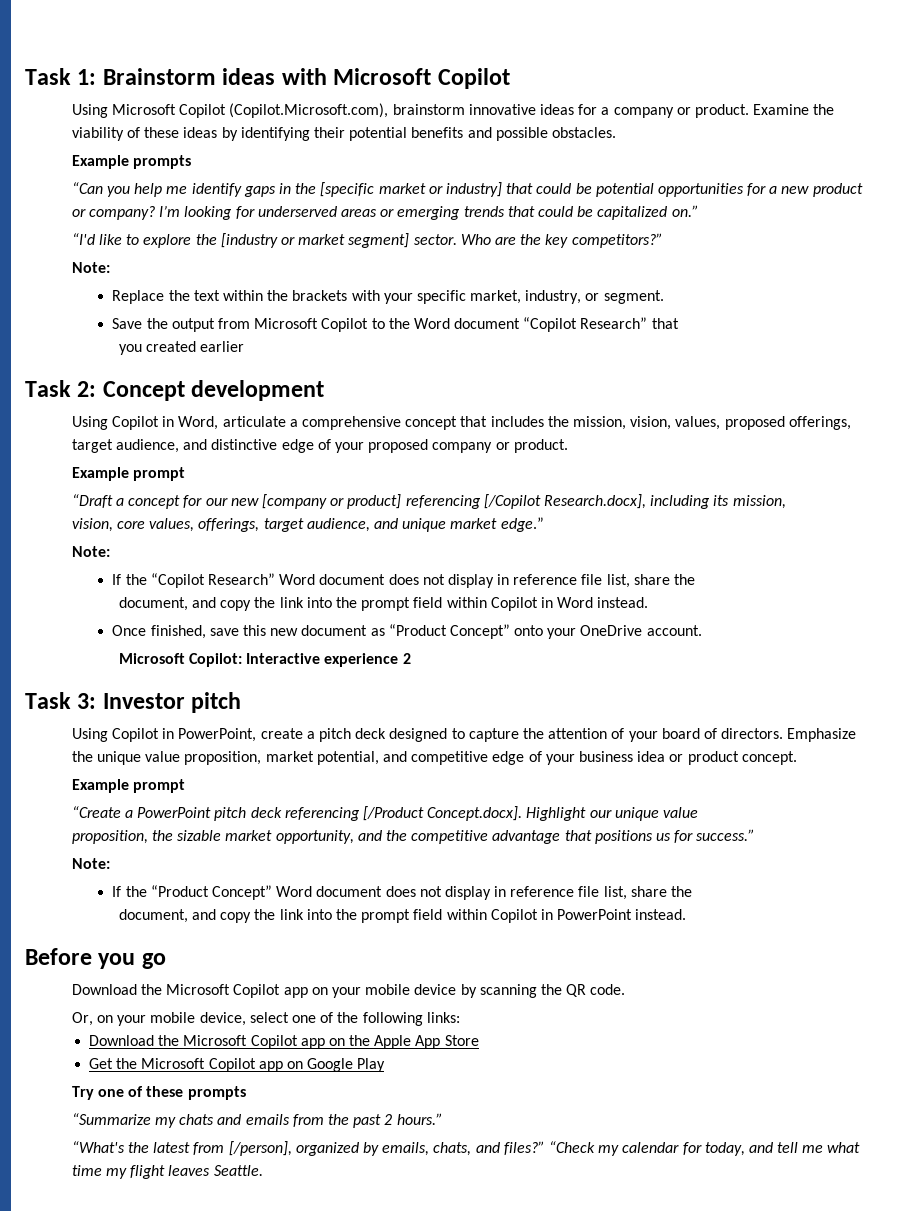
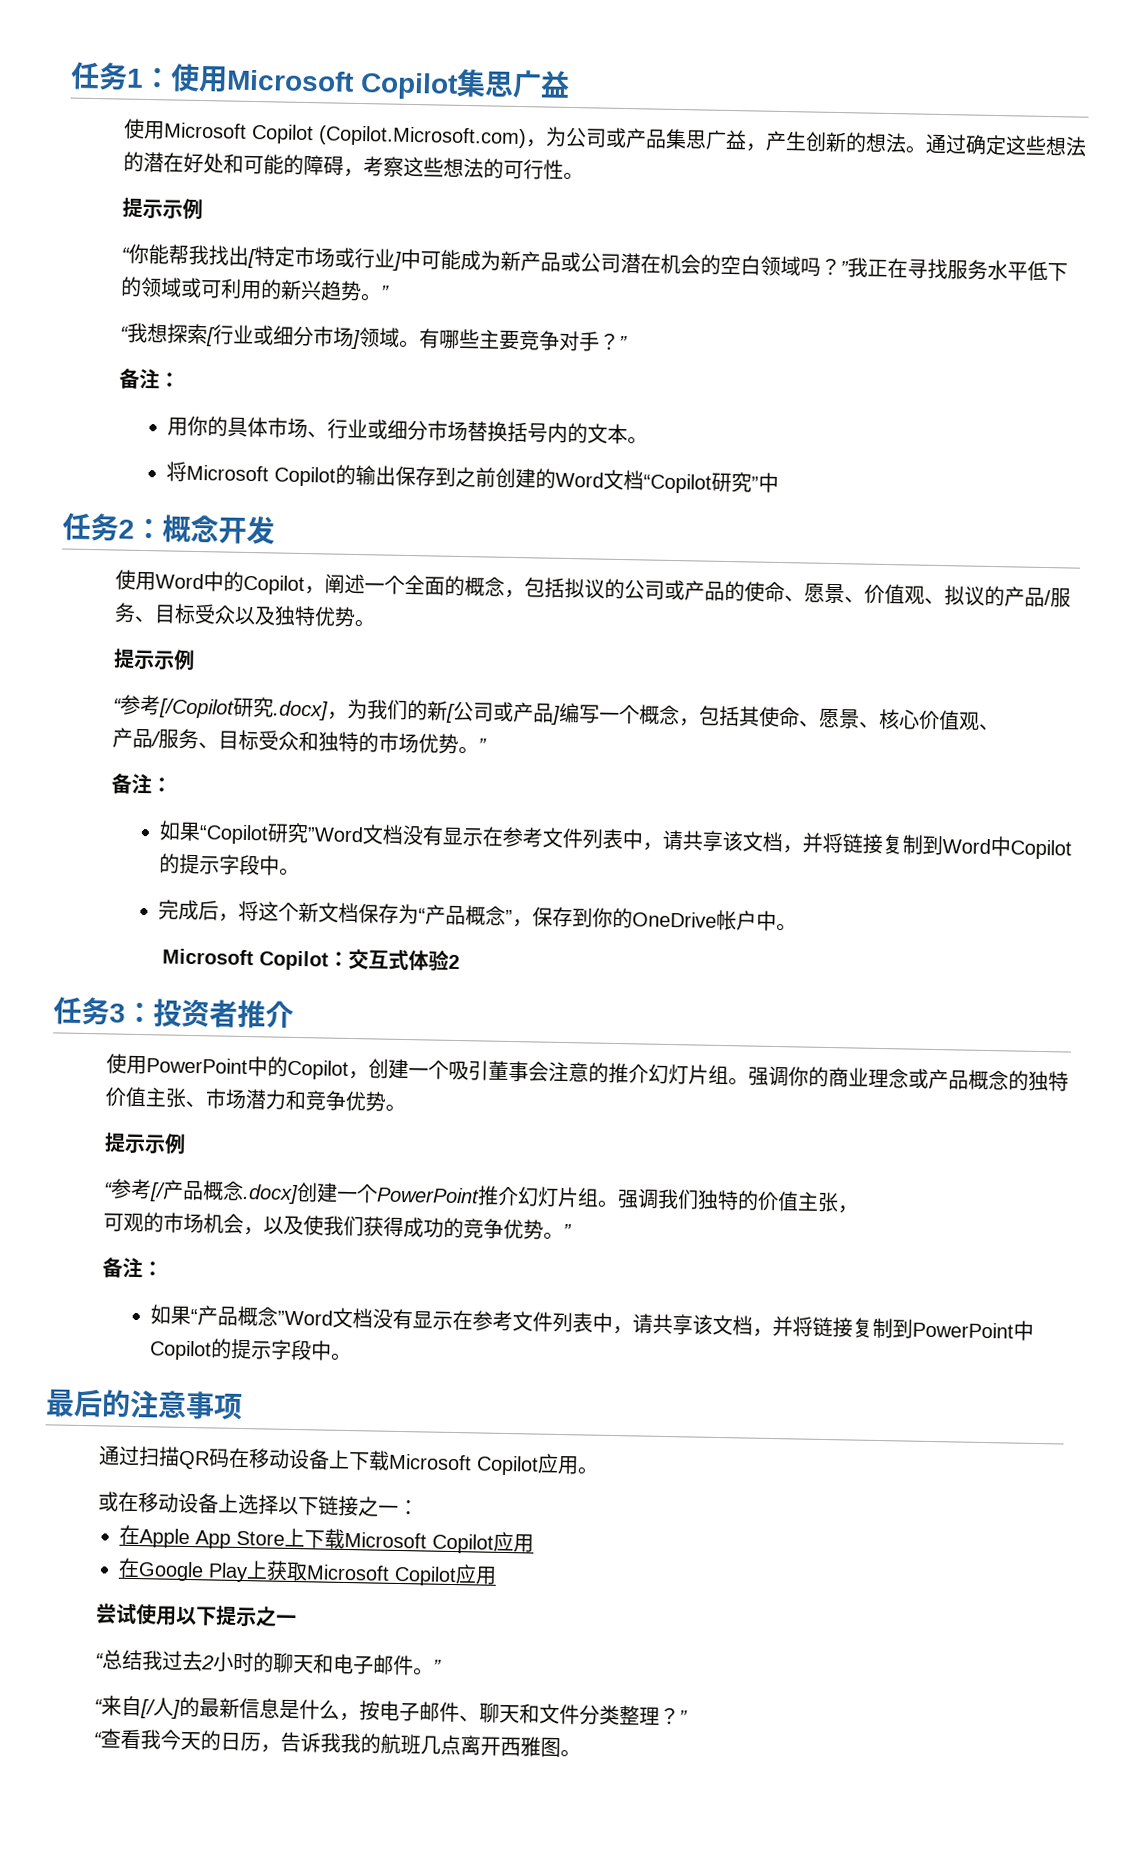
- Task 1: Brainstorm ideas with Microsoft Copilot
- Using Microsoft Copilot (Copilot.Microsoft.com), brainstorm innovative ideas for a company or product. Examine the viability of these ideas by identifying their potential benefits and possible obstacles.
- Example prompts
- “Can you help me identify gaps in the [specific market or industry] that could be potential opportunities for a new product or company? I’m looking for underserved areas or emerging trends that could be capitalized on.”
- “I'd like to explore the [industry or market segment] sector. Who are the key competitors?”
- Note:
- Replace the text within the brackets with your specific market, industry, or segment.
- Save the output from Microsoft Copilot to the Word document “Copilot Research” that
- you created earlier
- Task 2: Concept development
- Using Copilot in Word, articulate a comprehensive concept that includes the mission, vision, values, proposed offerings, target audience, and distinctive edge of your proposed company or product.
- Example prompt
- “Draft a concept for our new [company or product] referencing [/Copilot Research.docx], including its mission,
- vision, core values, offerings, target audience, and unique market edge.”
- Note:
- If the “Copilot Research” Word document does not display in reference file list, share the
- document, and copy the link into the prompt field within Copilot in Word instead.
- Once finished, save this new document as “Product Concept” onto your OneDrive account.
- Microsoft Copilot: Interactive experience 2
- Task 3: Investor pitch
- Using Copilot in PowerPoint, create a pitch deck designed to capture the attention of your board of directors. Emphasize the unique value proposition, market potential, and competitive edge of your business idea or product concept.
- Example prompt
- “Create a PowerPoint pitch deck referencing [/Product Concept.docx]. Highlight our unique value
- proposition, the sizable market opportunity, and the competitive advantage that positions us for success.”
- Note:
- If the “Product Concept” Word document does not display in reference file list, share the
- document, and copy the link into the prompt field within Copilot in PowerPoint instead.
- Before you go
- Download the Microsoft Copilot app on your mobile device by scanning the QR code.
- Or, on your mobile device, select one of the following links:
- Download the Microsoft Copilot app on the Apple App Store
- Get the Microsoft Copilot app on Google Play
- Try one of these prompts
- “Summarize my chats and emails from the past 2 hours.”
- “What's the latest from [/person], organized by emails, chats, and files?” “Check my calendar for today, and tell me what time my flight leaves Seattle.
+ 任务1：使用Microsoft Copilot集思广益
+ 使用Microsoft Copilot (Copilot.Microsoft.com)，为公司或产品集思广益，产生创新的想法。通过确定这些想法的潜在好处和可能的障碍，考察这些想法的可行性。
+ 提示示例
+ “你能帮我找出[特定市场或行业]中可能成为新产品或公司潜在机会的空白领域吗？”我正在寻找服务水平低下的领域或可利用的新兴趋势。”
+ “我想探索[行业或细分市场]领域。有哪些主要竞争对手？”
+ 备注：
+ 用你的具体市场、行业或细分市场替换括号内的文本。
+ 将Microsoft Copilot的输出保存到之前创建的Word文档“Copilot研究”中
+ 任务2：概念开发
+ 使用Word中的Copilot，阐述一个全面的概念，包括拟议的公司或产品的使命、愿景、价值观、拟议的产品/服务、目标受众以及独特优势。
+ 提示示例
+ “参考[/Copilot研究.docx]，为我们的新[公司或产品]编写一个概念，包括其使命、愿景、核心价值观、
+ 产品/服务、目标受众和独特的市场优势。”
+ 备注：
+ 如果“Copilot研究”Word文档没有显示在参考文件列表中，请共享该文档，并将链接复制到Word中Copilot的提示字段中。
+ 完成后，将这个新文档保存为“产品概念”，保存到你的OneDrive帐户中。
+ Microsoft Copilot：交互式体验2
+ 任务3：投资者推介
+ 使用PowerPoint中的Copilot，创建一个吸引董事会注意的推介幻灯片组。强调你的商业理念或产品概念的独特价值主张、市场潜力和竞争优势。
+ 提示示例
+ “参考[/产品概念.docx]创建一个PowerPoint推介幻灯片组。强调我们独特的价值主张，
+ 可观的市场机会，以及使我们获得成功的竞争优势。”
+ 备注：
+ 如果“产品概念”Word文档没有显示在参考文件列表中，请共享该文档，并将链接复制到PowerPoint中Copilot的提示字段中。
+ 最后的注意事项
+ 通过扫描QR码在移动设备上下载Microsoft Copilot应用。
+ 或在移动设备上选择以下链接之一：
+ 在Apple App Store上下载Microsoft Copilot应用
+ 在Google Play上获取Microsoft Copilot应用
+ 尝试使用以下提示之一
+ “总结我过去2小时的聊天和电子邮件。”
+ “来自[/人]的最新信息是什么，按电子邮件、聊天和文件分类整理？”
+ “查看我今天的日历，告诉我我的航班几点离开西雅图。

